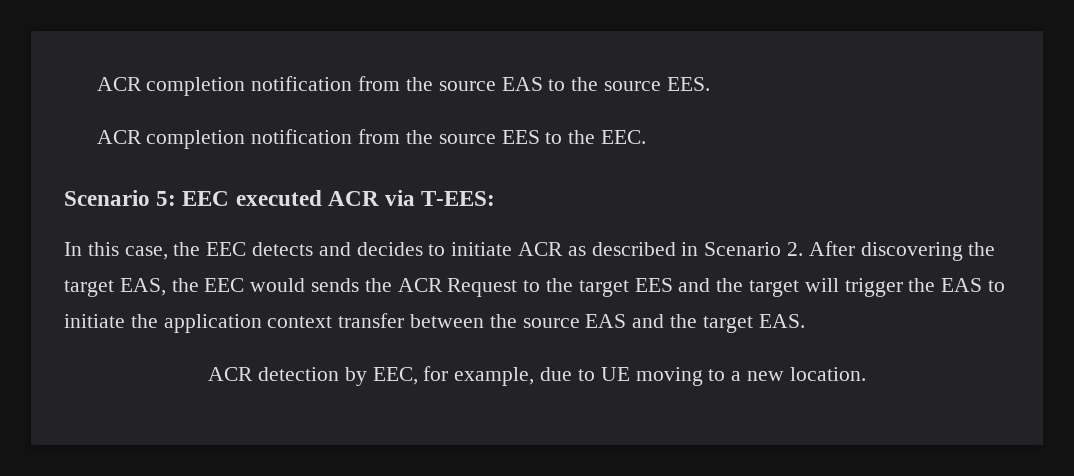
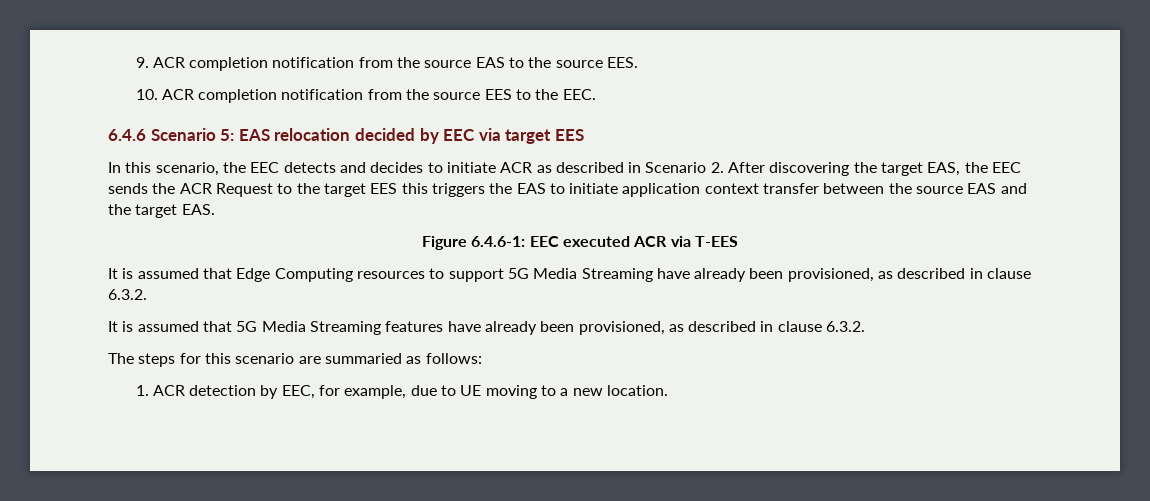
- ACR completion notification from the source EAS to the source EES.
+ 9. ACR completion notification from the source EAS to the source EES.
- ACR completion notification from the source EES to the EEC.
+ 10. ACR completion notification from the source EES to the EEC.
- Scenario 5: EEC executed ACR via T-EES:
+ 6.4.6 Scenario 5: EAS relocation decided by EEC via target EES
- In this case, the EEC detects and decides to initiate ACR as described in Scenario 2. After discovering the target EAS, the EEC would sends the ACR Request to the target EES and the target will trigger the EAS to initiate the application context transfer between the source EAS and the target EAS.
+ In this scenario, the EEC detects and decides to initiate ACR as described in Scenario 2. After discovering the target EAS, the EEC sends the ACR Request to the target EES this triggers the EAS to initiate application context transfer between the source EAS and the target EAS.
- ACR detection by EEC, for example, due to UE moving to a new location.
+ Figure 6.4.6-1: EEC executed ACR via T-EES
+ It is assumed that Edge Computing resources to support 5G Media Streaming have already been provisioned, as described in clause 6.3.2.
+ It is assumed that 5G Media Streaming features have already been provisioned, as described in clause 6.3.2.
+ The steps for this scenario are summaried as follows:
+ 1. ACR detection by EEC, for example, due to UE moving to a new location.

